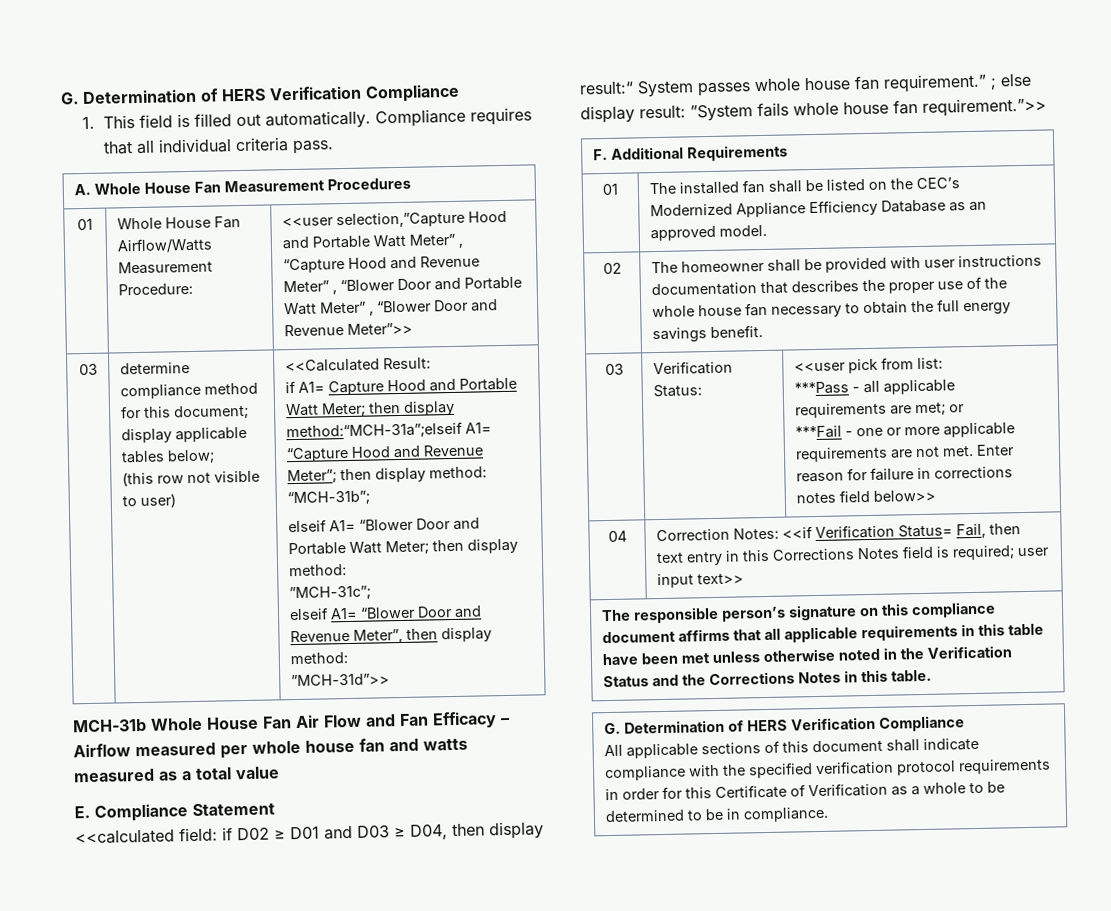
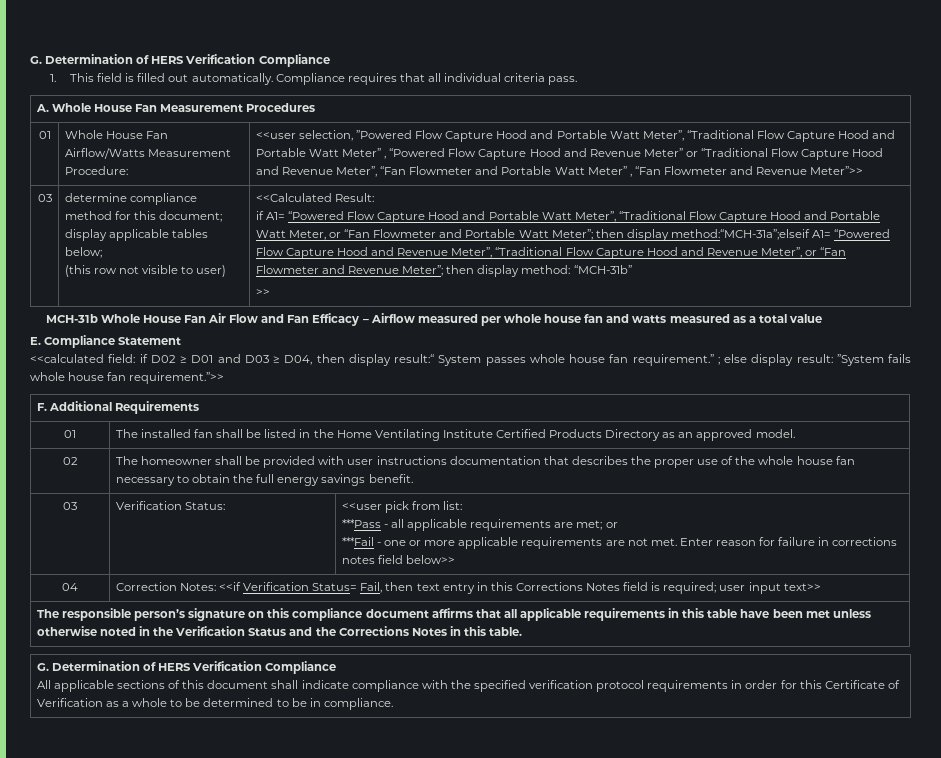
- <<user selection,”Capture Hood and Portable Watt Meter” , “Capture Hood and Revenue Meter” , “Blower Door and Portable Watt Meter” , “Blower Door and Revenue Meter”>>
+ <<user selection, ”Powered Flow Capture Hood and Portable Watt Meter”, “Traditional Flow Capture Hood and Portable Watt Meter” , “Powered Flow Capture Hood and Revenue Meter” or “Traditional Flow Capture Hood and Revenue Meter”, “Fan Flowmeter and Portable Watt Meter” , “Fan Flowmeter and Revenue Meter”>>
- if A1= Capture Hood and Portable Watt Meter; then display method:“MCH-31a”;elseif A1= “Capture Hood and Revenue Meter”; then display method: “MCH-31b”;
- elseif A1= “Blower Door and Portable Watt Meter; then display method:
- ”MCH-31c”;
- elseif A1= “Blower Door and Revenue Meter”, then display method:
- ”MCH-31d”>>
+ if A1= “Powered Flow Capture Hood and Portable Watt Meter”, “Traditional Flow Capture Hood and Portable Watt Meter, or “Fan Flowmeter and Portable Watt Meter”; then display method:“MCH-31a”;elseif A1= “Powered Flow Capture Hood and Revenue Meter”, “Traditional Flow Capture Hood and Revenue Meter”, or “Fan Flowmeter and Revenue Meter”; then display method: “MCH-31b”
+ >>
- 01 | The installed fan shall be listed on the CEC’s Modernized Appliance Efficiency Database as an approved model.
+ 01 | The installed fan shall be listed in the Home Ventilating Institute Certified Products Directory as an approved model.

